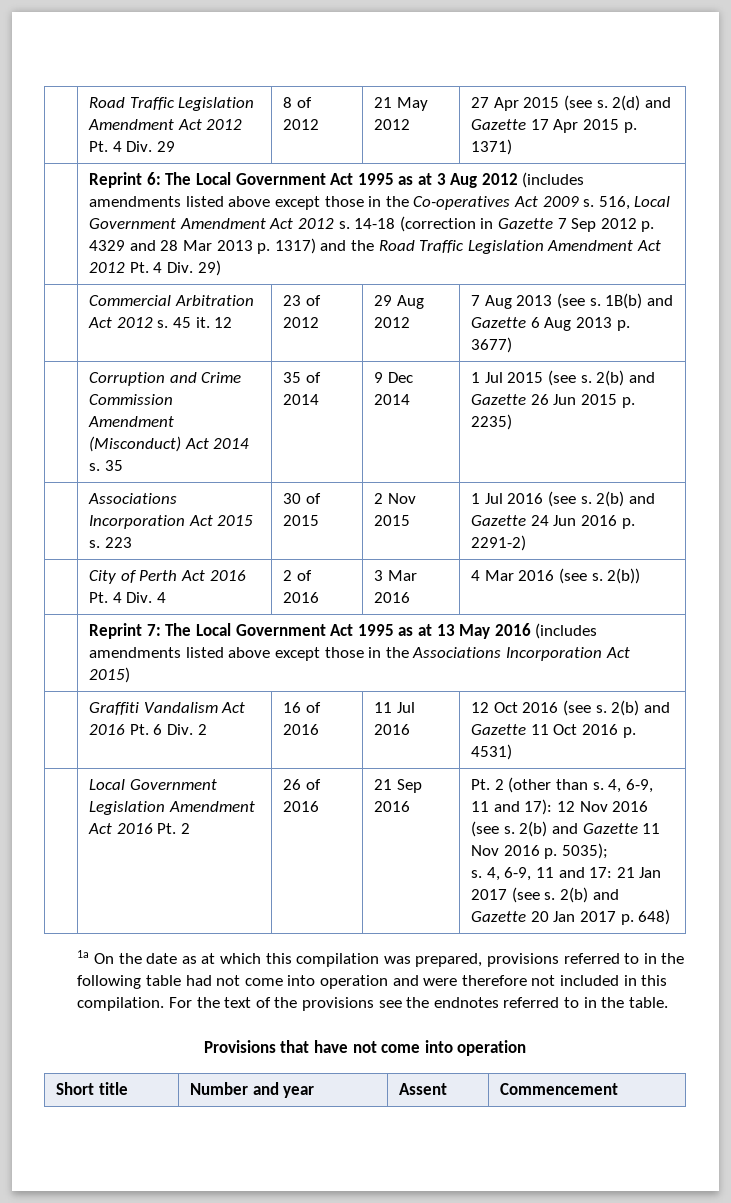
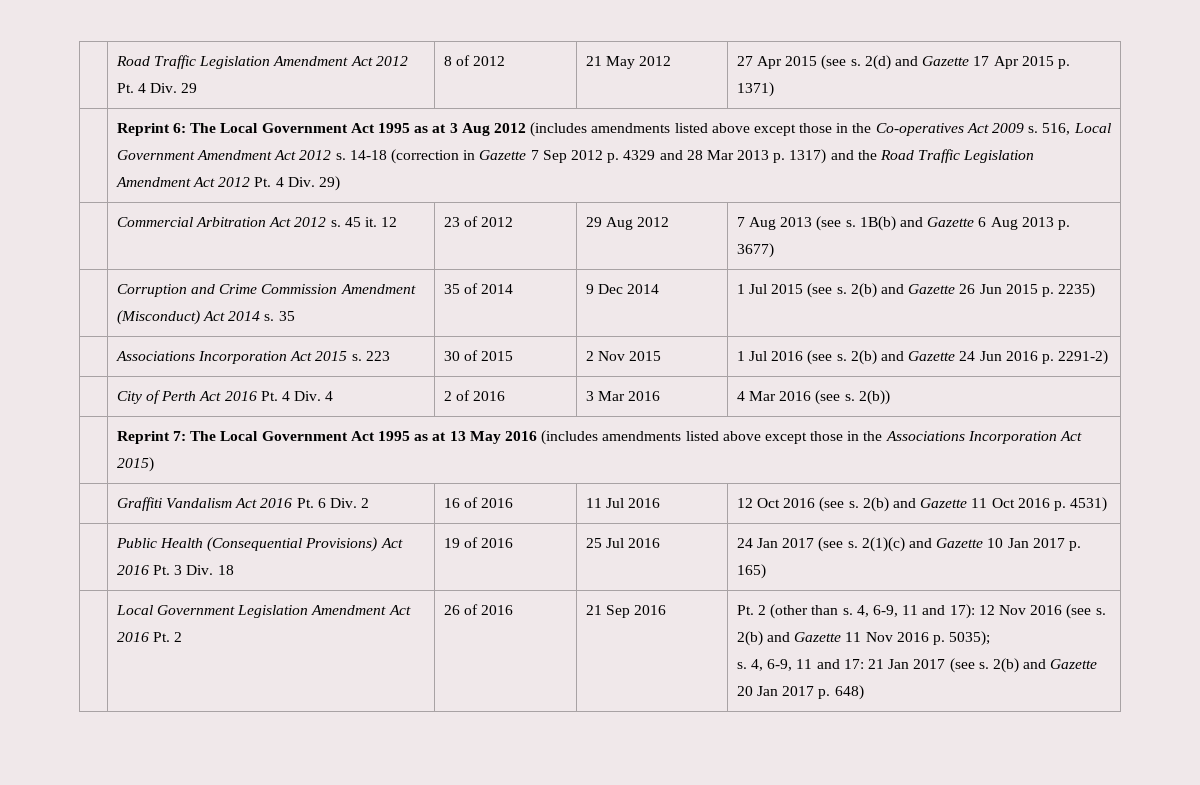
+ | Public Health (Consequential Provisions) Act 2016 Pt. 3 Div. 18 | 19 of 2016 | 25 Jul 2016 | 24 Jan 2017 (see s. 2(1)(c) and Gazette 10 Jan 2017 p. 165)
- 1a On the date as at which this compilation was prepared, provisions referred to in the following table had not come into operation and were therefore not included in this compilation. For the text of the provisions see the endnotes referred to in the table.
- Provisions that have not come into operation
- Short title | Number and year | Assent | Commencement

